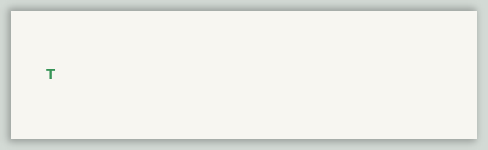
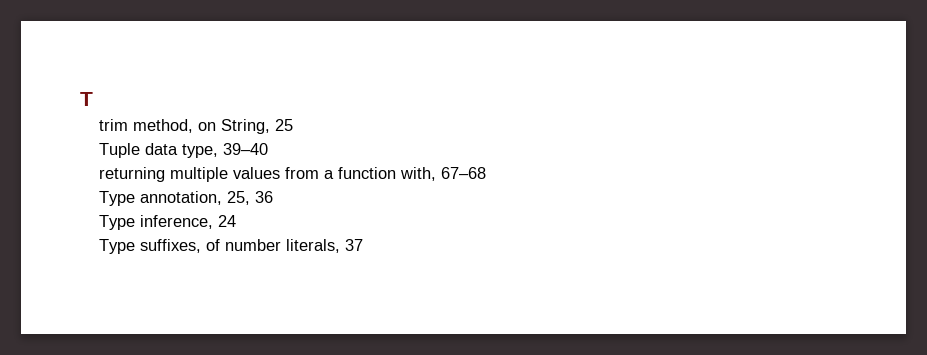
+ trim method, on String, 25
+ Tuple data type, 39–40
+ returning multiple values from a function with, 67–68
+ Type annotation, 25, 36
+ Type inference, 24
+ Type suffixes, of number literals, 37

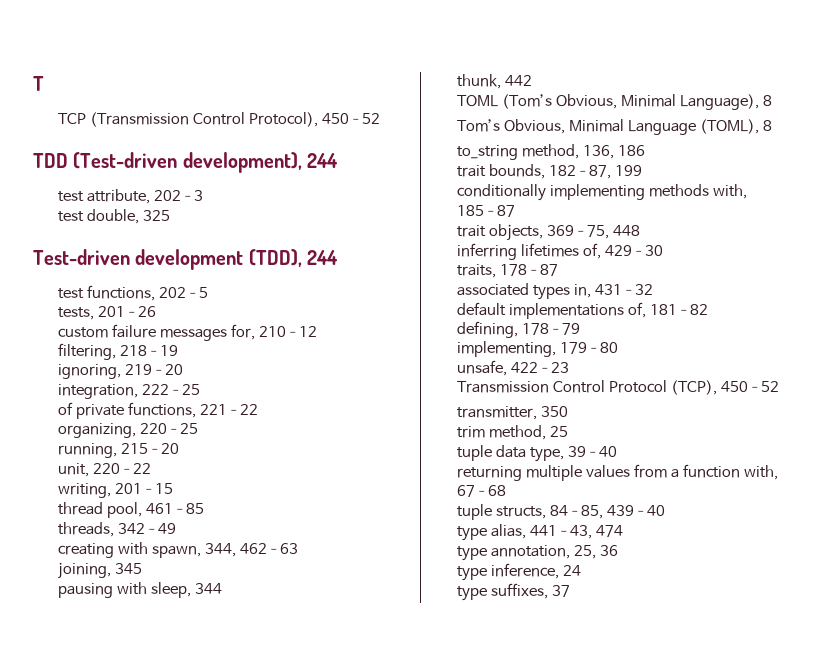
+ TCP (Transmission Control Protocol), 450–52
+ TDD (Test-driven development), 244
+ test attribute, 202–3
+ test double, 325
+ Test-driven development (TDD), 244
+ test functions, 202–5
+ tests, 201–26
+ custom failure messages for, 210–12
+ filtering, 218–19
+ ignoring, 219–20
+ integration, 222–25
+ of private functions, 221–22
+ organizing, 220–25
+ running, 215–20
+ unit, 220–22
+ writing, 201–15
+ thread pool, 461–85
+ threads, 342–49
+ creating with spawn, 344, 462–63
+ joining, 345
+ pausing with sleep, 344
+ thunk, 442
+ TOML (Tom’s Obvious, Minimal Language), 8
+ Tom’s Obvious, Minimal Language (TOML), 8
+ to_string method, 136, 186
+ trait bounds, 182–87, 199
+ conditionally implementing methods with, 185–87
+ trait objects, 369–75, 448
+ inferring lifetimes of, 429–30
+ traits, 178–87
+ associated types in, 431–32
+ default implementations of, 181–82
+ defining, 178–79
+ implementing, 179–80
+ unsafe, 422–23
+ Transmission Control Protocol (TCP), 450–52
+ transmitter, 350
- trim method, on String, 25
+ trim method, 25
- Tuple data type, 39–40
+ tuple data type, 39–40
- Type annotation, 25, 36
+ tuple structs, 84–85, 439–40
+ type alias, 441–43, 474
+ type annotation, 25, 36
- Type inference, 24
+ type inference, 24
- Type suffixes, of number literals, 37
+ type suffixes, 37

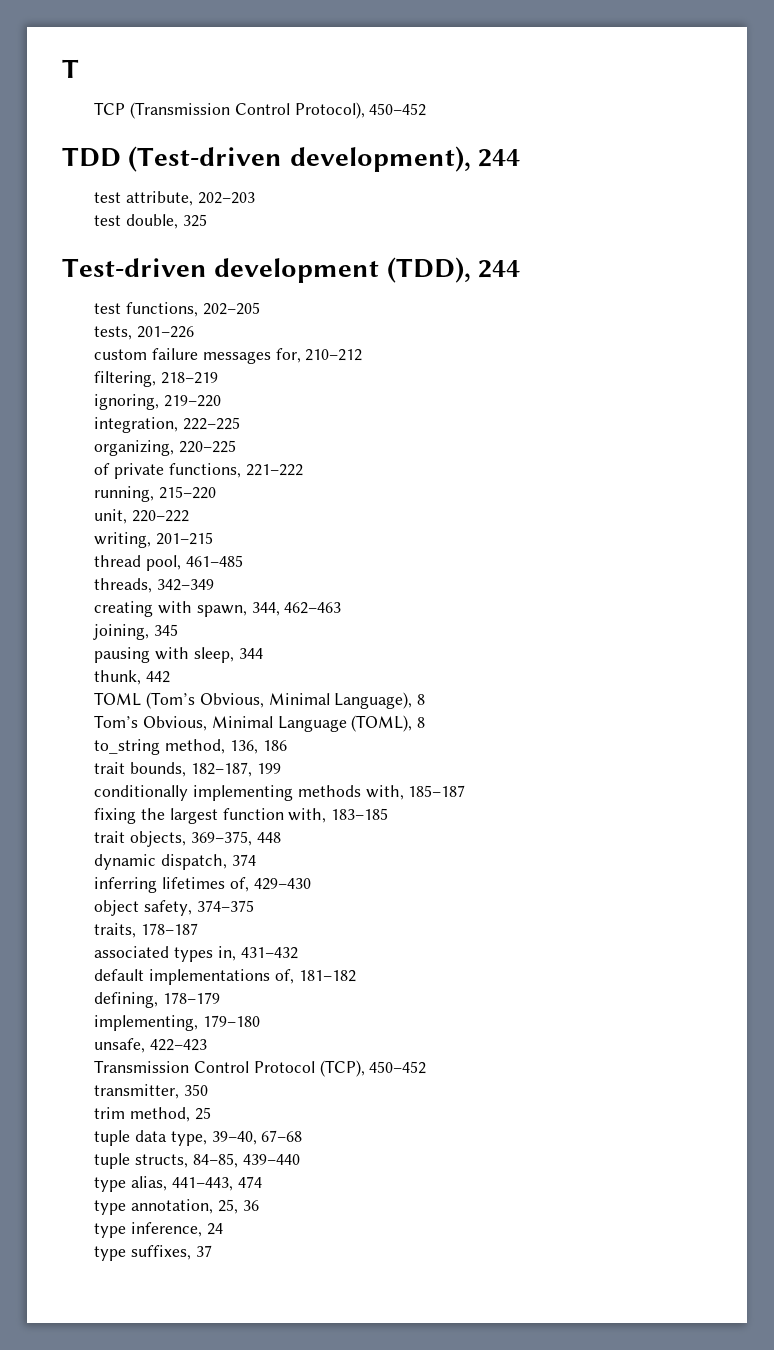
- TCP (Transmission Control Protocol), 450–52
+ TCP (Transmission Control Protocol), 450–452
- test attribute, 202–3
+ test attribute, 202–203
- test functions, 202–5
+ test functions, 202–205
- tests, 201–26
+ tests, 201–226
- custom failure messages for, 210–12
+ custom failure messages for, 210–212
- filtering, 218–19
+ filtering, 218–219
- ignoring, 219–20
+ ignoring, 219–220
- integration, 222–25
+ integration, 222–225
+ organizing, 220–225
- of private functions, 221–22
- organizing, 220–25
+ of private functions, 221–222
- running, 215–20
+ running, 215–220
- unit, 220–22
+ unit, 220–222
- writing, 201–15
+ writing, 201–215
- thread pool, 461–85
+ thread pool, 461–485
- threads, 342–49
+ threads, 342–349
- creating with spawn, 344, 462–63
+ creating with spawn, 344, 462–463
- trait bounds, 182–87, 199
+ trait bounds, 182–187, 199
- conditionally implementing methods with, 185–87
+ conditionally implementing methods with, 185–187
+ fixing the largest function with, 183–185
- trait objects, 369–75, 448
+ trait objects, 369–375, 448
+ dynamic dispatch, 374
- inferring lifetimes of, 429–30
+ inferring lifetimes of, 429–430
+ object safety, 374–375
- traits, 178–87
+ traits, 178–187
- associated types in, 431–32
+ associated types in, 431–432
- default implementations of, 181–82
+ default implementations of, 181–182
- defining, 178–79
+ defining, 178–179
- implementing, 179–80
+ implementing, 179–180
- unsafe, 422–23
+ unsafe, 422–423
- Transmission Control Protocol (TCP), 450–52
+ Transmission Control Protocol (TCP), 450–452
- tuple data type, 39–40
- returning multiple values from a function with, 67–68
+ tuple data type, 39–40, 67–68
- tuple structs, 84–85, 439–40
+ tuple structs, 84–85, 439–440
- type alias, 441–43, 474
+ type alias, 441–443, 474

